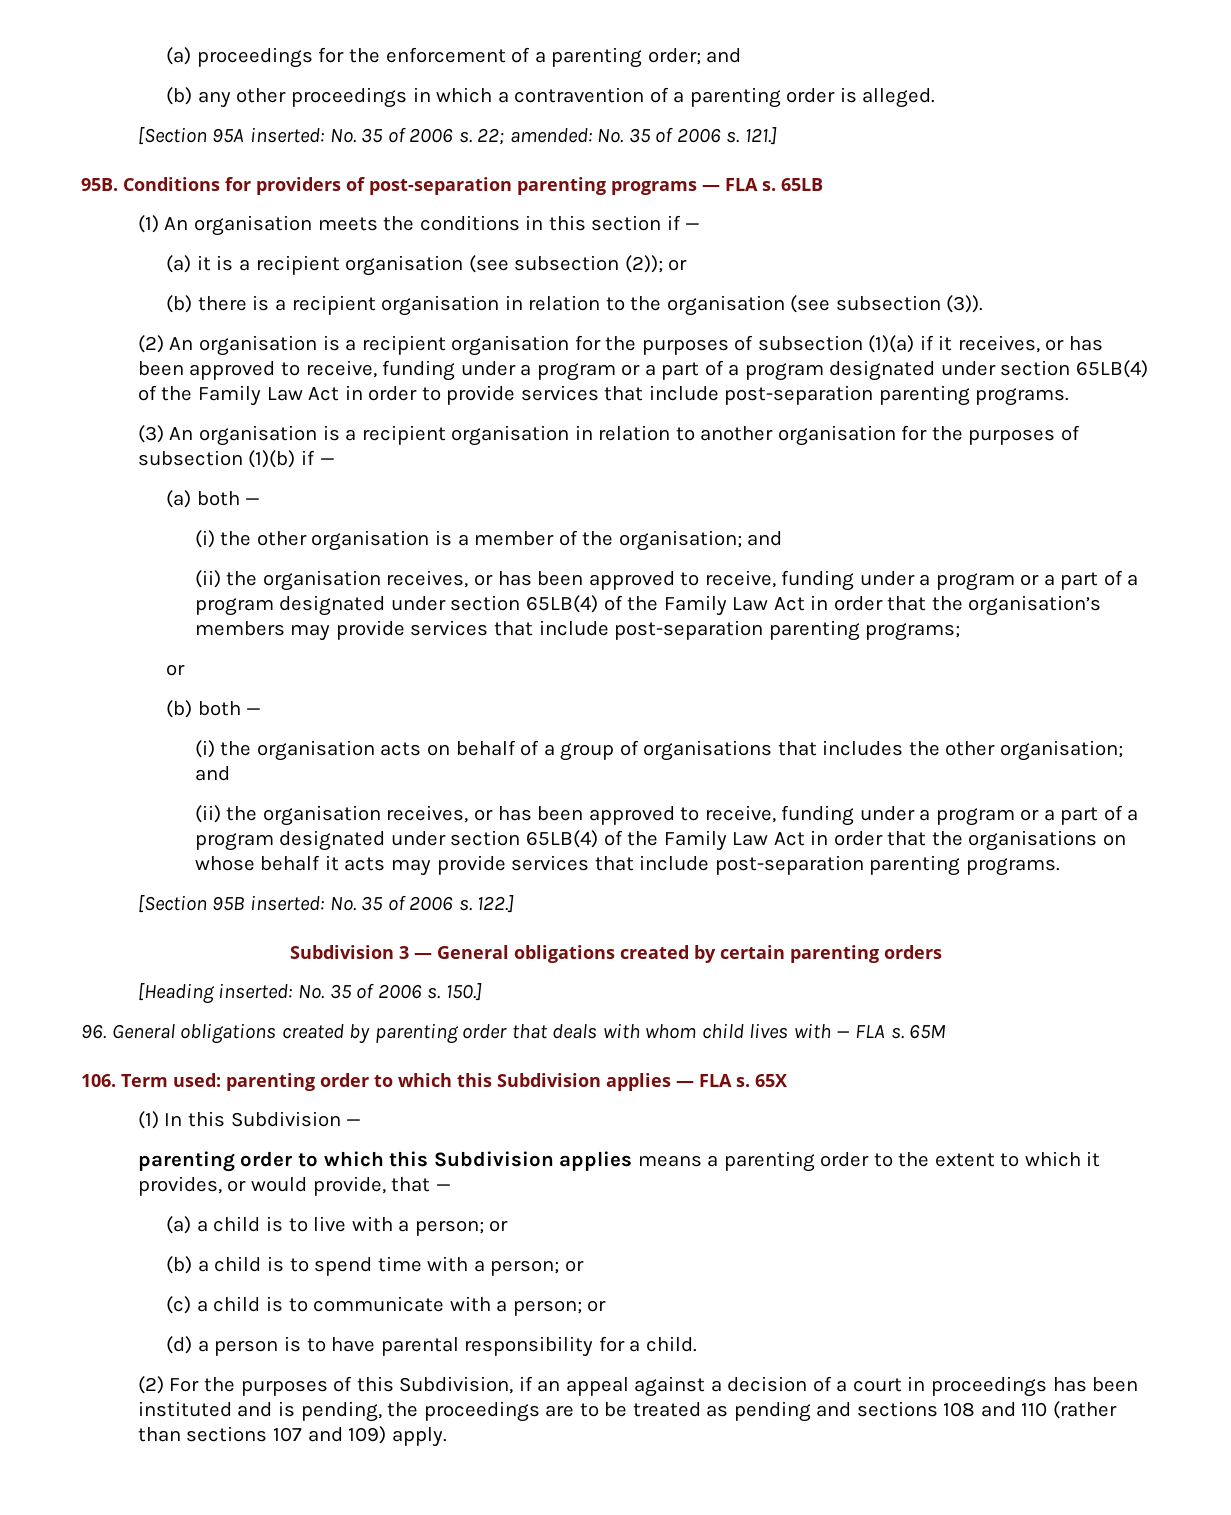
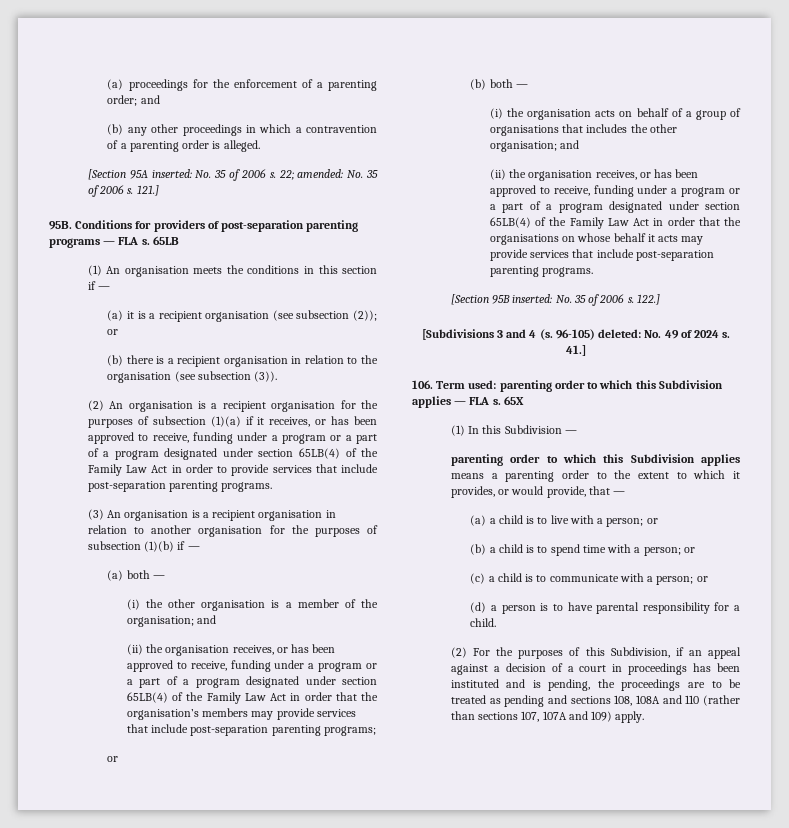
- Subdivision 3 — General obligations created by certain parenting orders
- [Heading inserted: No. 35 of 2006 s. 150.]
- 96. General obligations created by parenting order that deals with whom child lives with — FLA s. 65M
+ [Subdivisions 3 and 4 (s. 96-105) deleted: No. 49 of 2024 s. 41.]
- (2) For the purposes of this Subdivision, if an appeal against a decision of a court in proceedings has been instituted and is pending, the proceedings are to be treated as pending and sections 108 and 110 (rather than sections 107 and 109) apply.
+ (2) For the purposes of this Subdivision, if an appeal against a decision of a court in proceedings has been instituted and is pending, the proceedings are to be treated as pending and sections 108, 108A and 110 (rather than sections 107, 107A and 109) apply.

